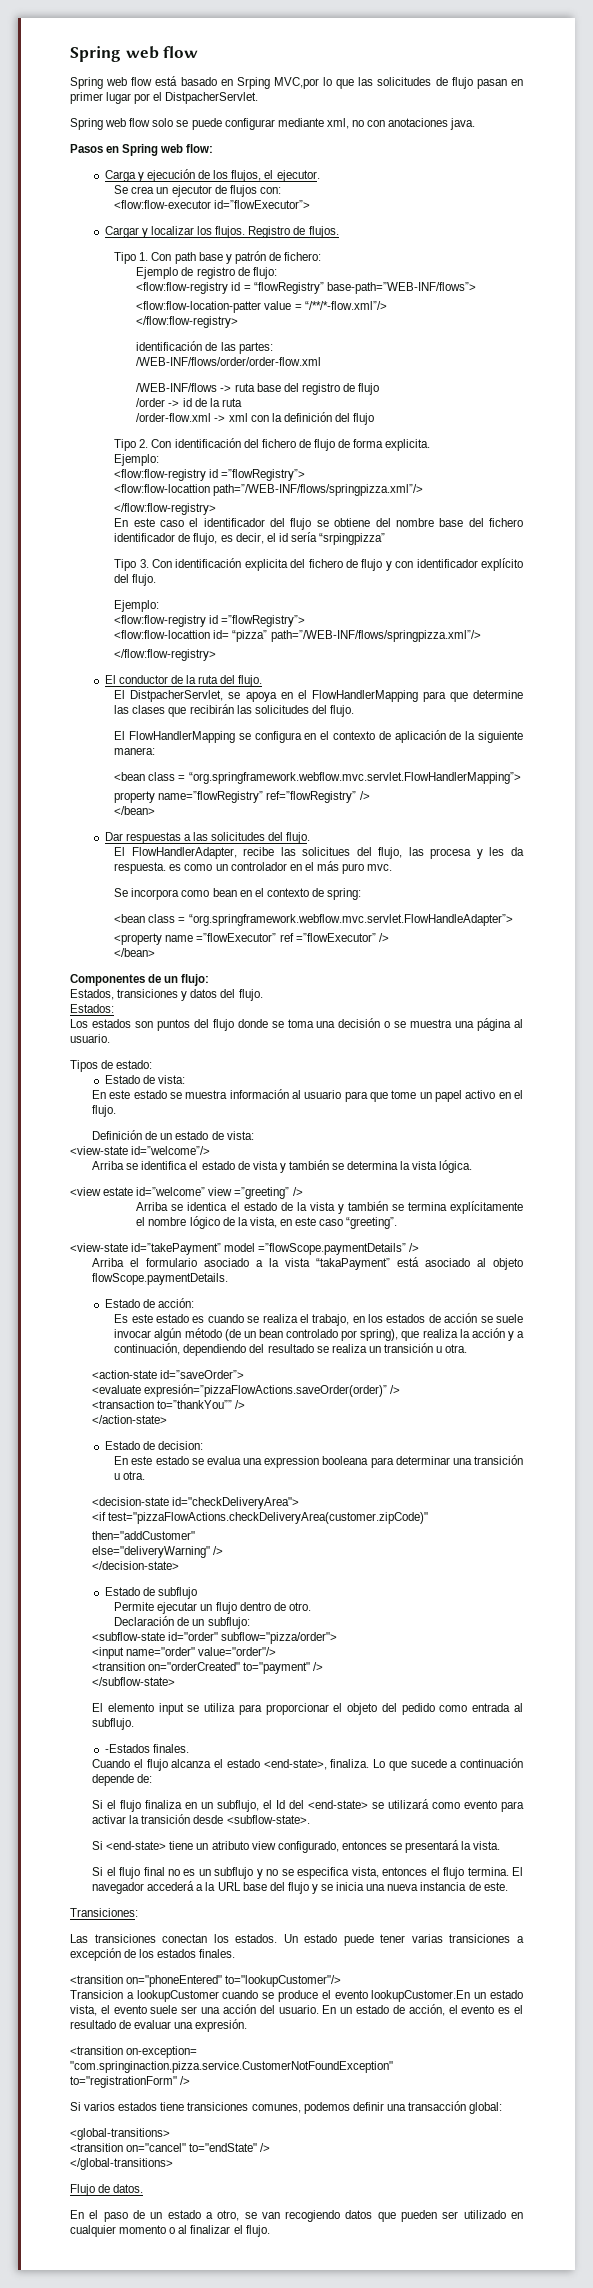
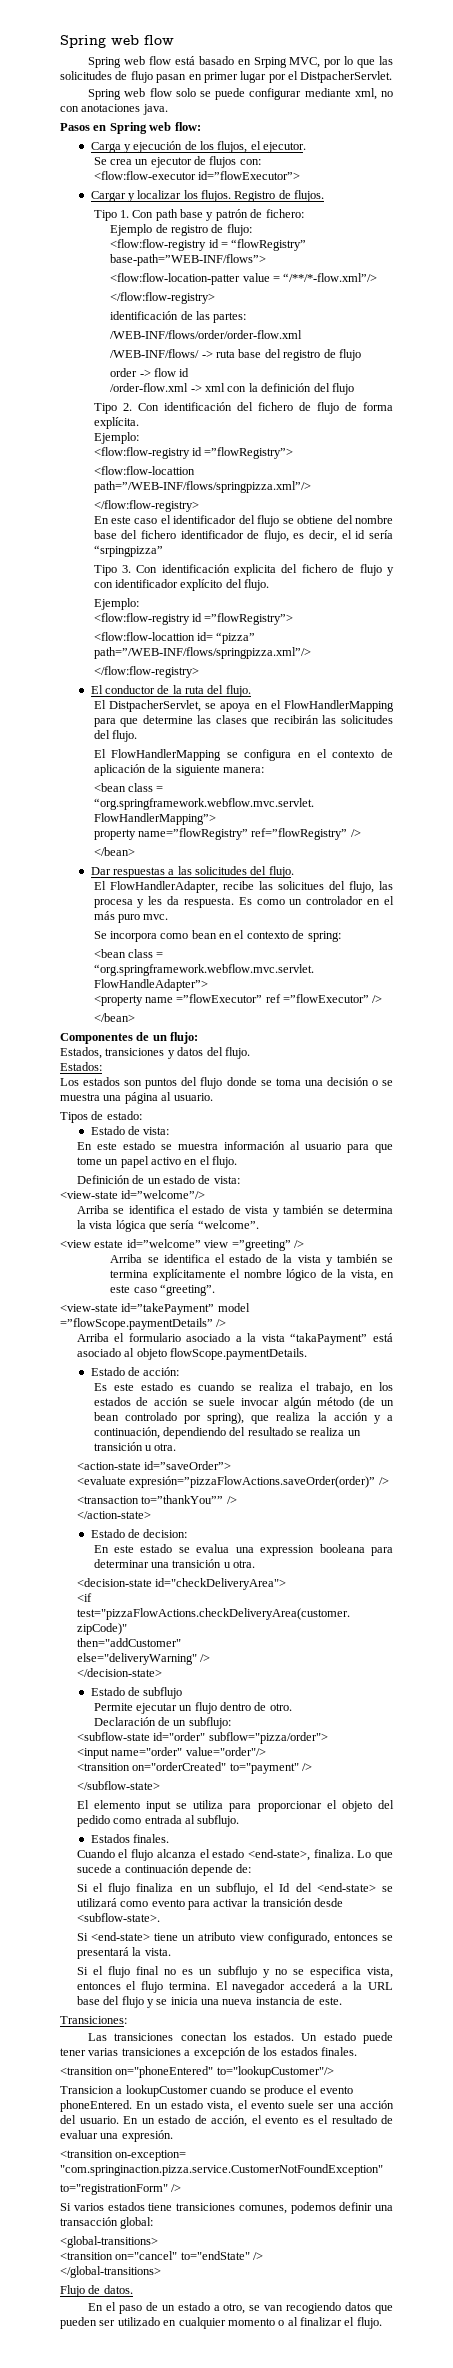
- Spring web flow está basado en Srping MVC,por lo que las solicitudes de flujo pasan en primer lugar por el DistpacherServlet.
+ Spring web flow está basado en Srping MVC, por lo que las solicitudes de flujo pasan en primer lugar por el DistpacherServlet.
- /WEB-INF/flows -> ruta base del registro de flujo
+ /WEB-INF/flows/ -> ruta base del registro de flujo
- /order -> id de la ruta
+ order -> flow id
- Tipo 2. Con identificación del fichero de flujo de forma explicita.
+ Tipo 2. Con identificación del fichero de flujo de forma explícita.
- El FlowHandlerAdapter, recibe las solicitues del flujo, las procesa y les da respuesta. es como un controlador en el más puro mvc.
+ El FlowHandlerAdapter, recibe las solicitues del flujo, las procesa y les da respuesta. Es como un controlador en el más puro mvc.
- Arriba se identifica el estado de vista y también se determina la vista lógica.
+ Arriba se identifica el estado de vista y también se determina la vista lógica que sería “welcome”.
- Arriba se identica el estado de la vista y también se termina explícitamente el nombre lógico de la vista, en este caso “greeting”.
+ Arriba se identifica el estado de la vista y también se termina explícitamente el nombre lógico de la vista, en este caso “greeting”.
- -Estados finales.
+ Estados finales.
- Transicion a lookupCustomer cuando se produce el evento lookupCustomer.En un estado vista, el evento suele ser una acción del usuario.
+ Transicion a lookupCustomer cuando se produce el evento phoneEntered. En un estado vista, el evento suele ser una acción del usuario.

